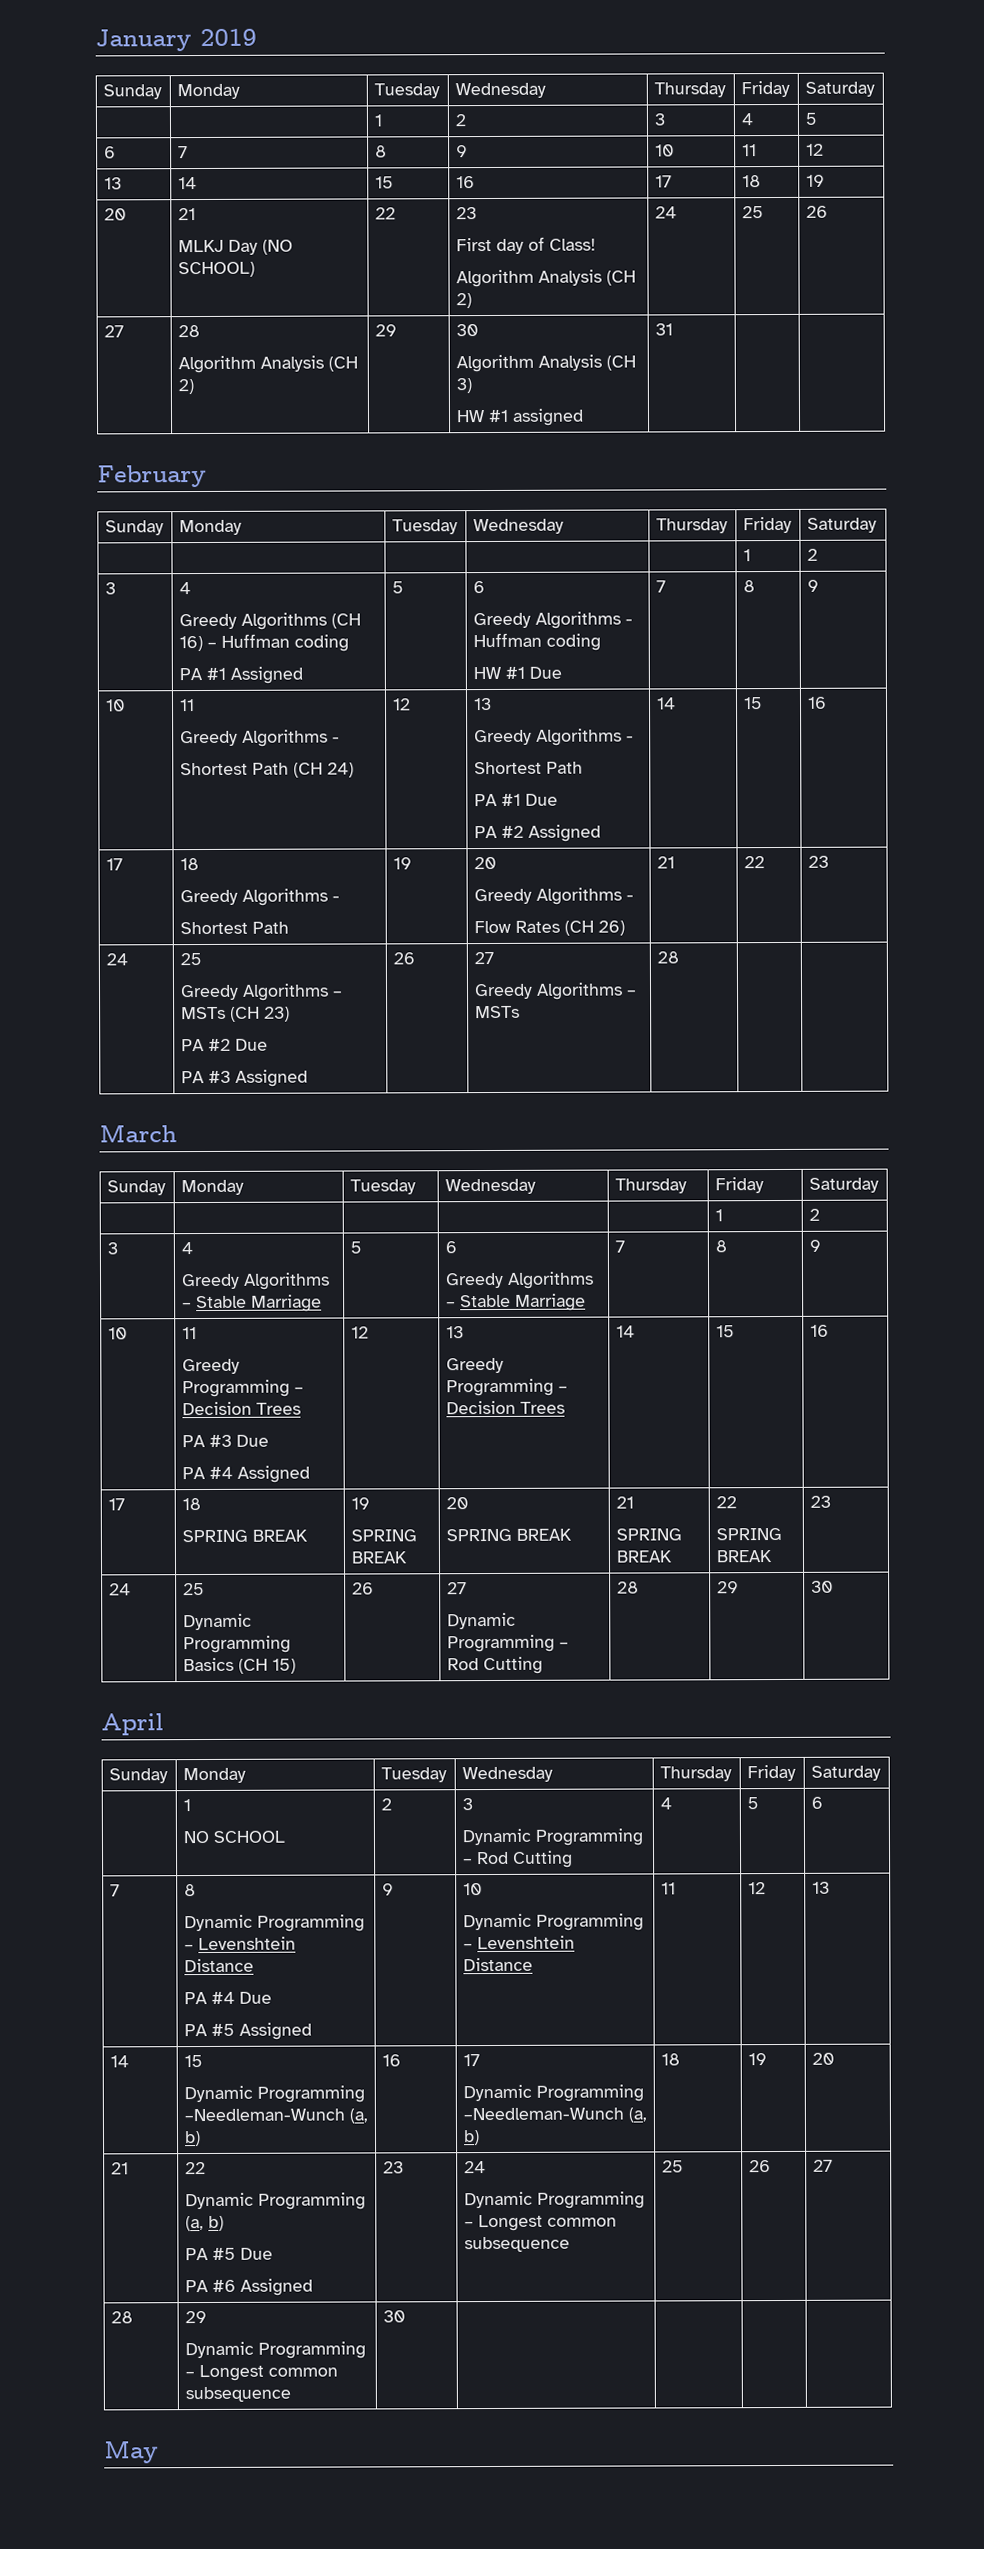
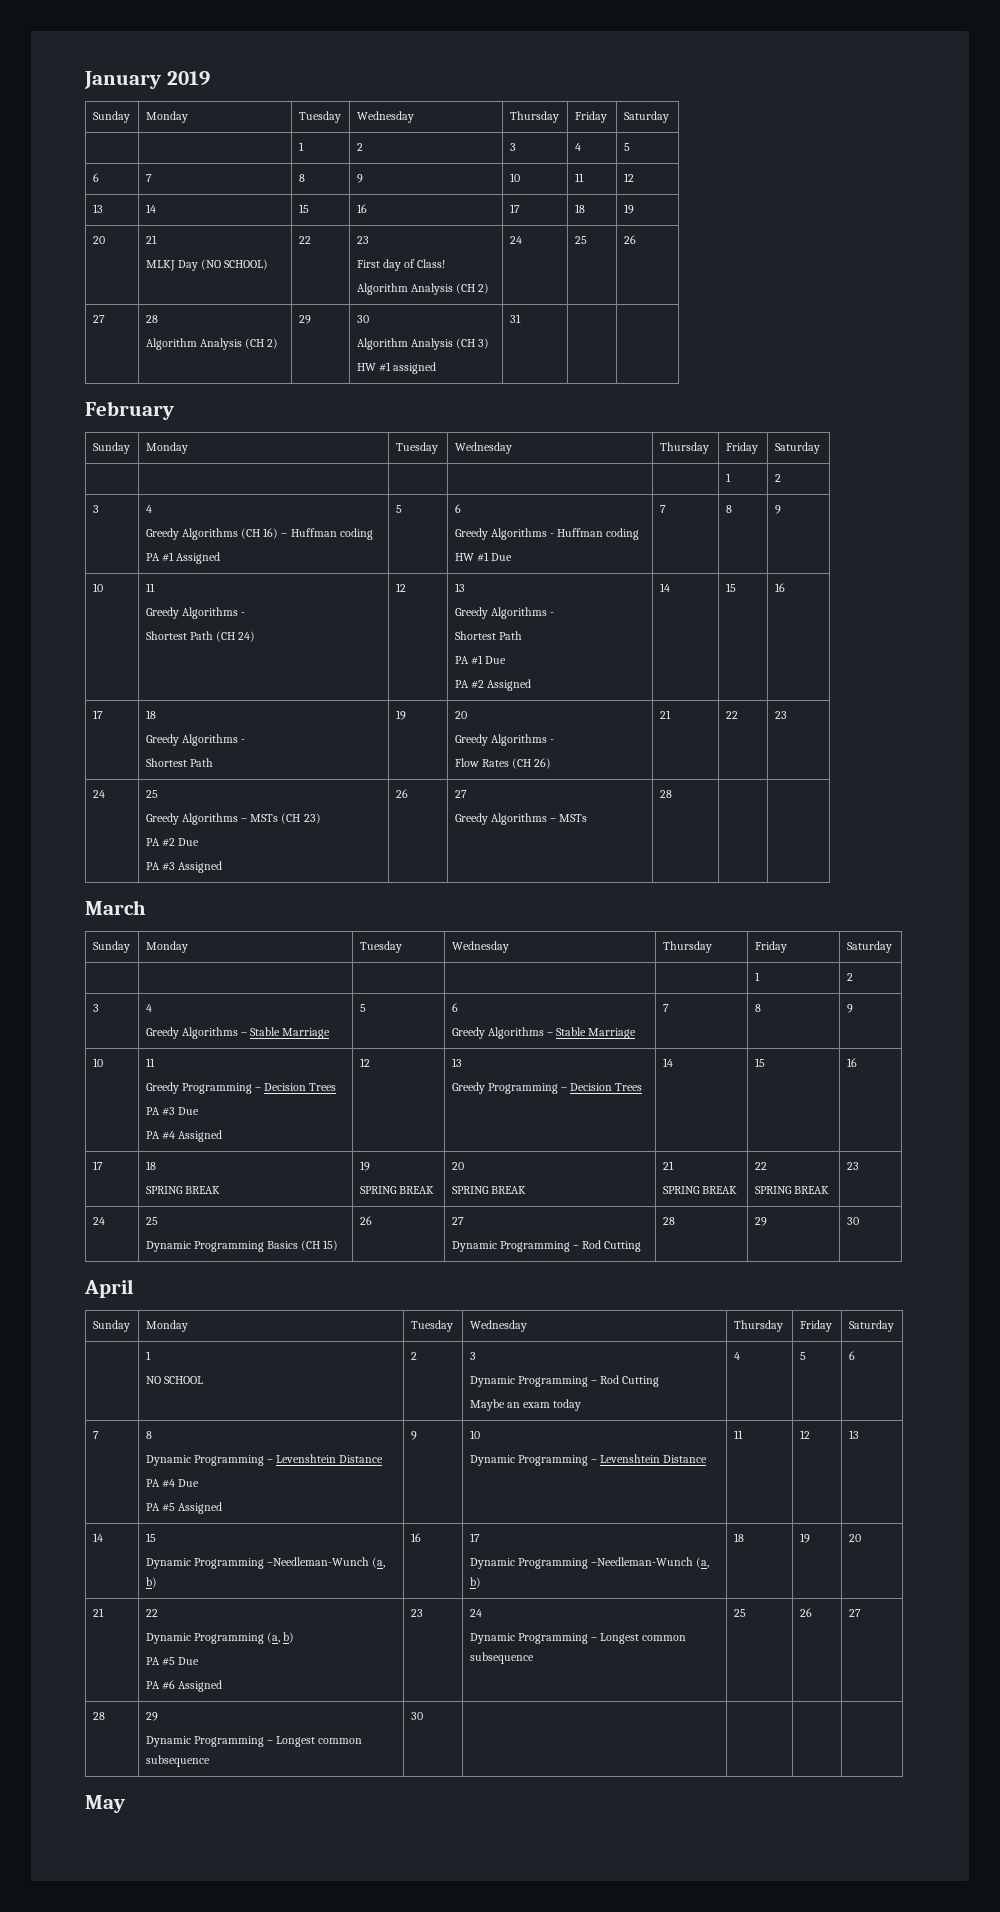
  April
  Sunday | Monday | Tuesday | Wednesday | Thursday | Friday | Saturday
  | 1
  NO SCHOOL | 2 | 3
- Dynamic Programming – Rod Cutting | 4 | 5 | 6
+ Dynamic Programming – Rod Cutting
+ Maybe an exam today | 4 | 5 | 6

